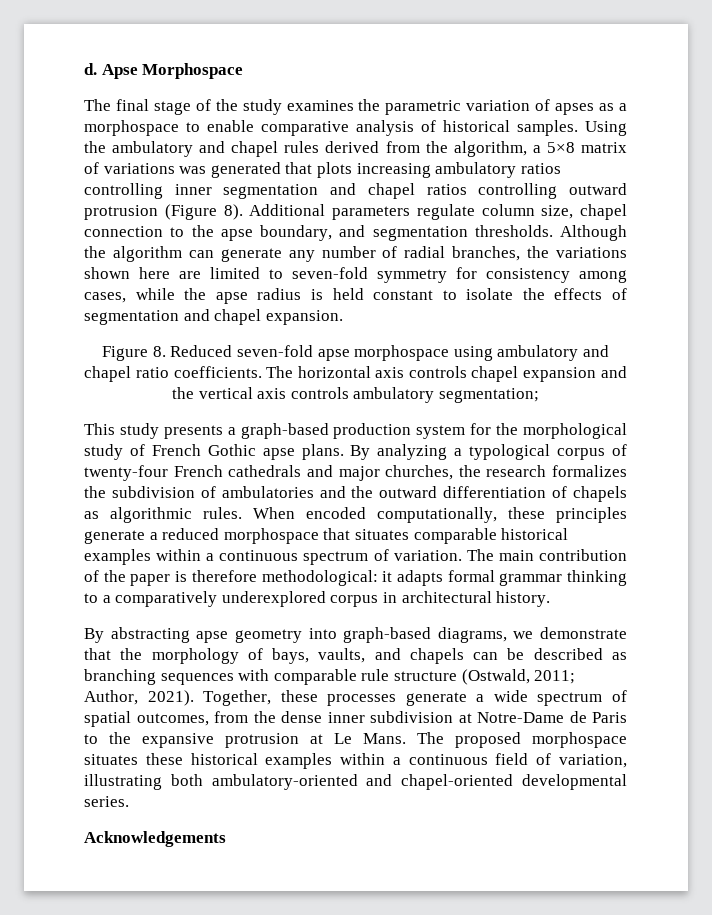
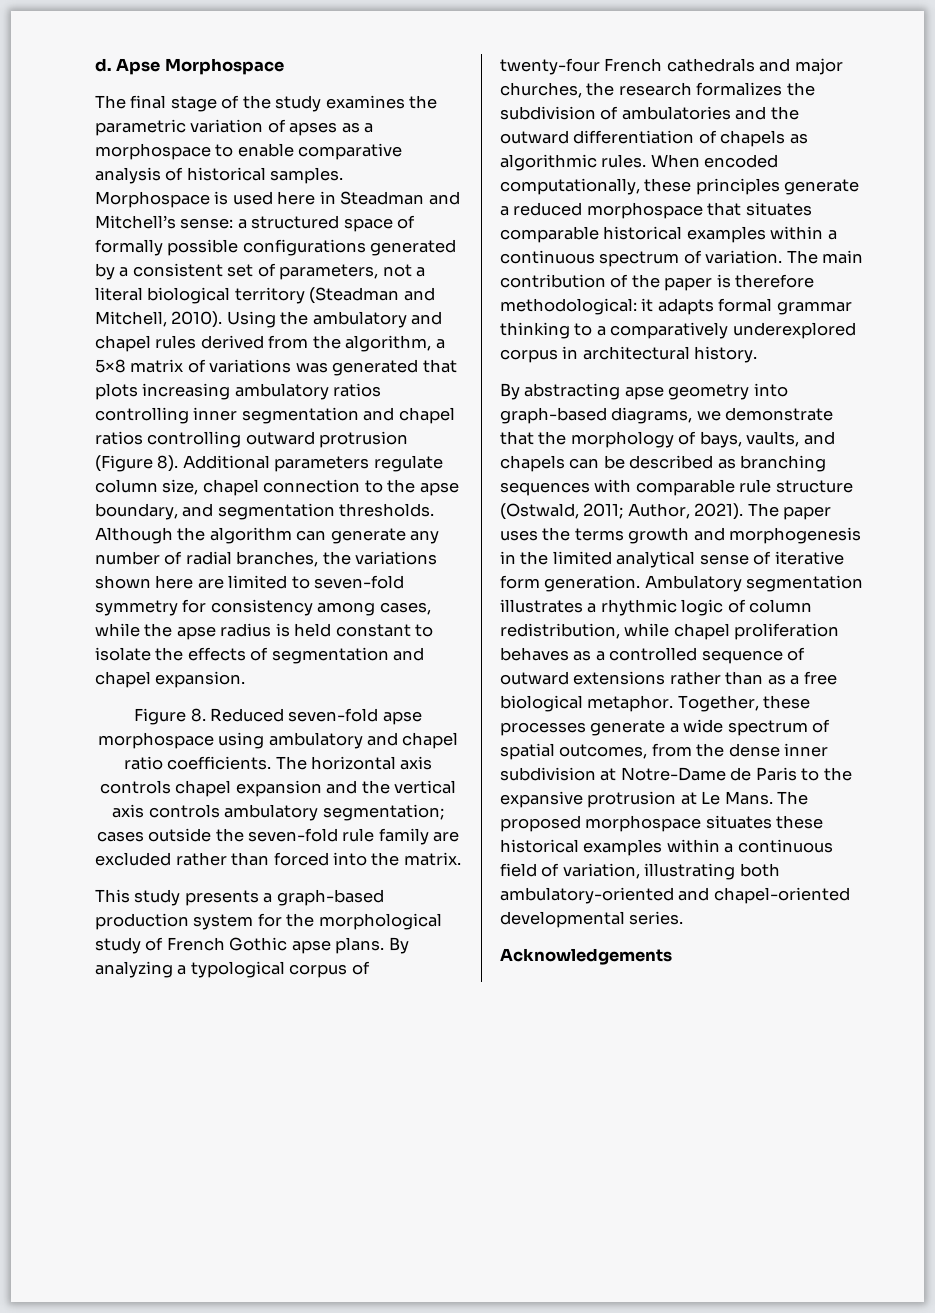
+ Morphospace is used here in Steadman and Mitchell’s sense: a structured space of formally possible configurations generated by a consistent set of parameters, not a literal biological territory (Steadman and Mitchell, 2010).
- The horizontal axis controls chapel expansion and the vertical axis controls ambulatory segmentation;
+ The horizontal axis controls chapel expansion and the vertical axis controls ambulatory segmentation; cases outside the seven-fold rule family are excluded rather than forced into the matrix.
+ The paper uses the terms growth and morphogenesis in the limited analytical sense of iterative form generation. Ambulatory segmentation illustrates a rhythmic logic of column redistribution, while chapel proliferation behaves as a controlled sequence of outward extensions rather than as a free biological metaphor.

